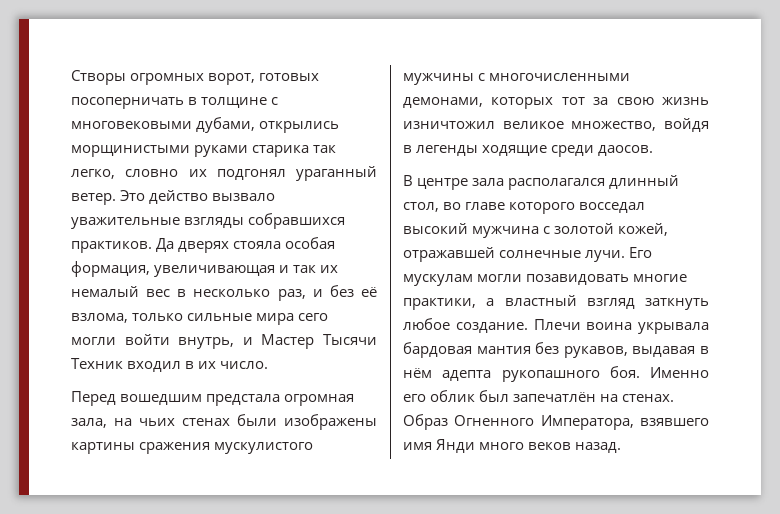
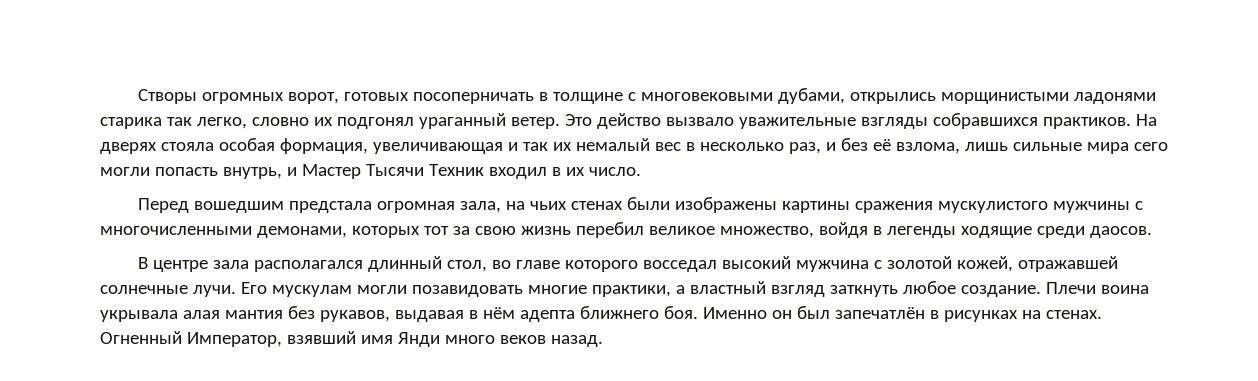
- Створы огромных ворот, готовых посоперничать в толщине с многовековыми дубами, открылись морщинистыми руками старика так легко, словно их подгонял ураганный ветер.
+ Створы огромных ворот, готовых посоперничать в толщине с многовековыми дубами, открылись морщинистыми ладонями старика так легко, словно их подгонял ураганный ветер.
- Да дверях стояла особая формация, увеличивающая и так их немалый вес в несколько раз, и без её взлома, только сильные мира сего могли войти внутрь, и Мастер Тысячи Техник входил в их число.
+ На дверях стояла особая формация, увеличивающая и так их немалый вес в несколько раз, и без её взлома, лишь сильные мира сего могли попасть внутрь, и Мастер Тысячи Техник входил в их число.
- Перед вошедшим предстала огромная зала, на чьих стенах были изображены картины сражения мускулистого мужчины с многочисленными демонами, которых тот за свою жизнь изничтожил великое множество, войдя в легенды ходящие среди даосов.
+ Перед вошедшим предстала огромная зала, на чьих стенах были изображены картины сражения мускулистого мужчины с многочисленными демонами, которых тот за свою жизнь перебил великое множество, войдя в легенды ходящие среди даосов.
- Плечи воина укрывала бардовая мантия без рукавов, выдавая в нём адепта рукопашного боя.
+ Плечи воина укрывала алая мантия без рукавов, выдавая в нём адепта ближнего боя.
- Именно его облик был запечатлён на стенах. Образ Огненного Императора, взявшего имя Янди много веков назад.
+ Именно он был запечатлён в рисунках на стенах. Огненный Император, взявший имя Янди много веков назад.

